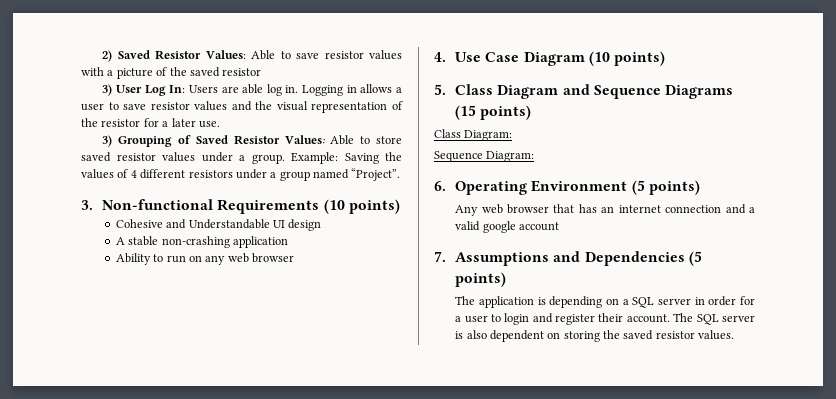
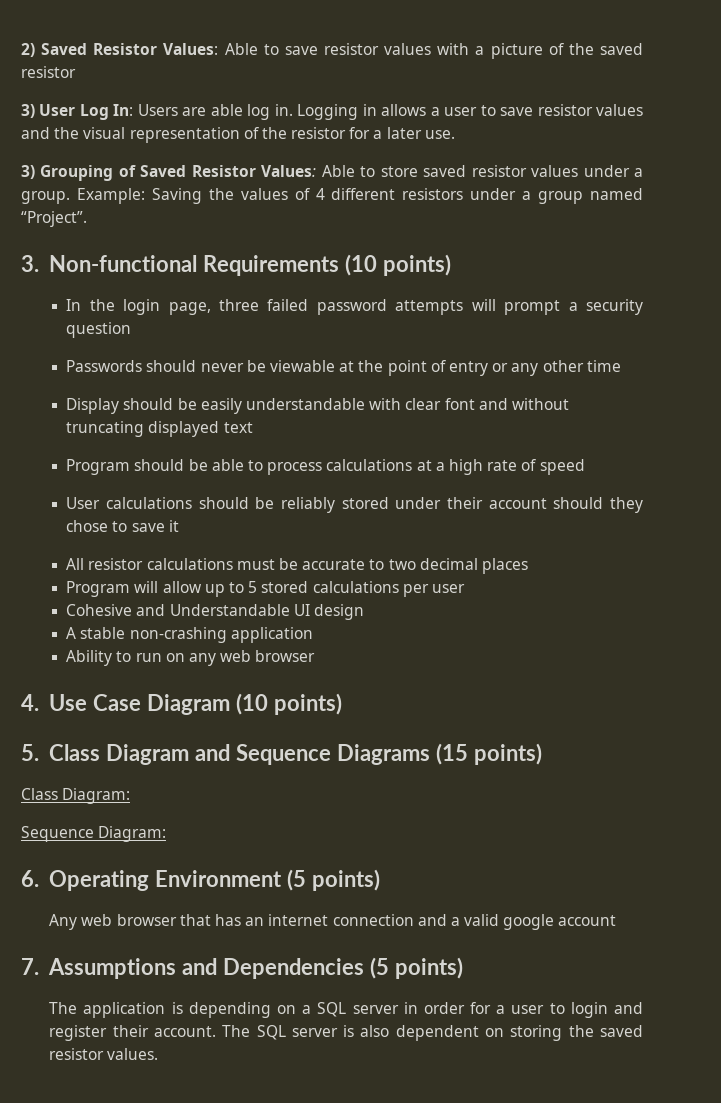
+ In the login page, three failed password attempts will prompt a security question
+ Passwords should never be viewable at the point of entry or any other time
+ Display should be easily understandable with clear font and without truncating displayed text
+ Program should be able to process calculations at a high rate of speed
+ User calculations should be reliably stored under their account should they chose to save it
+ All resistor calculations must be accurate to two decimal places
+ Program will allow up to 5 stored calculations per user

